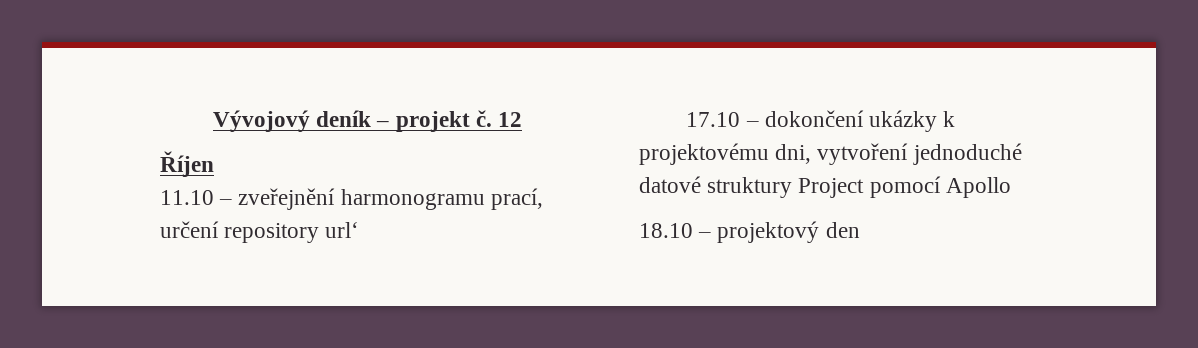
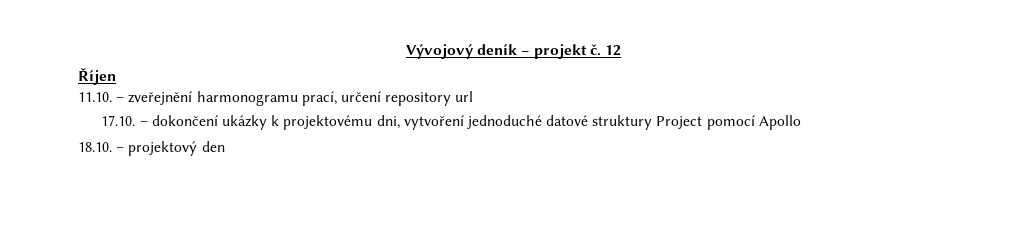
- 11.10 – zveřejnění harmonogramu prací, určení repository url‘
- 17.10 – dokončení ukázky k projektovému dni, vytvoření jednoduché datové struktury Project pomocí Apollo
+ 11.10. – zveřejnění harmonogramu prací, určení repository url
+ 17.10. – dokončení ukázky k projektovému dni, vytvoření jednoduché datové struktury Project pomocí Apollo
- 18.10 – projektový den
+ 18.10. – projektový den

